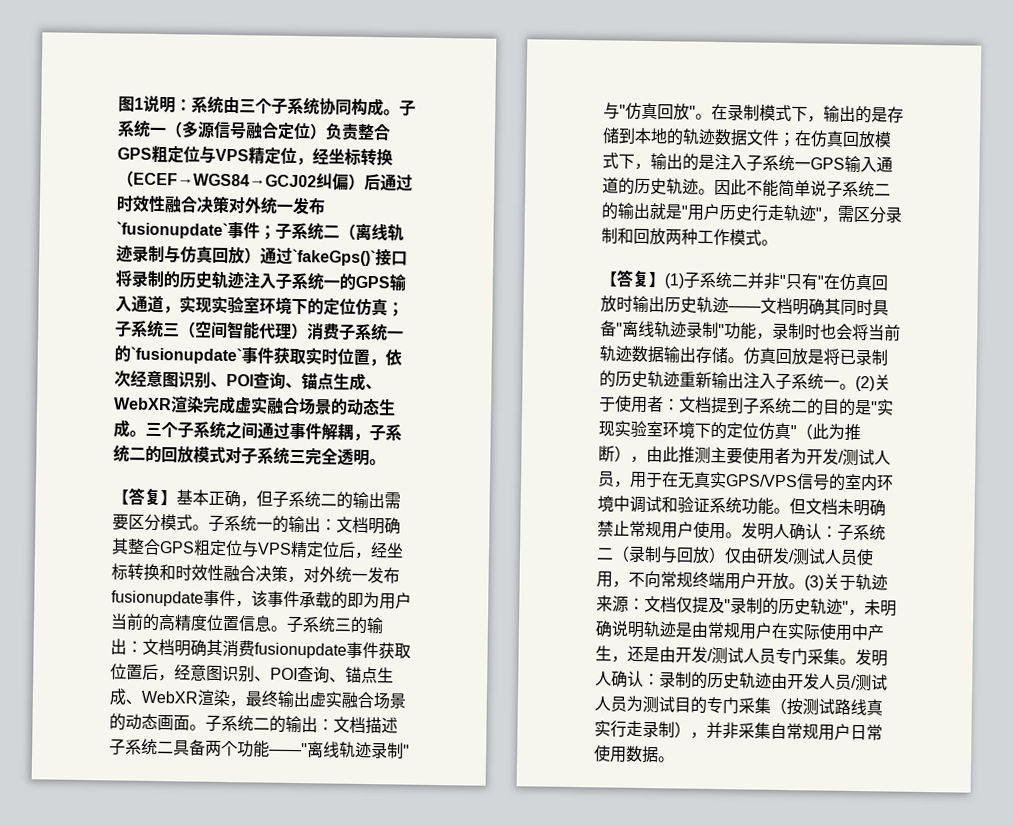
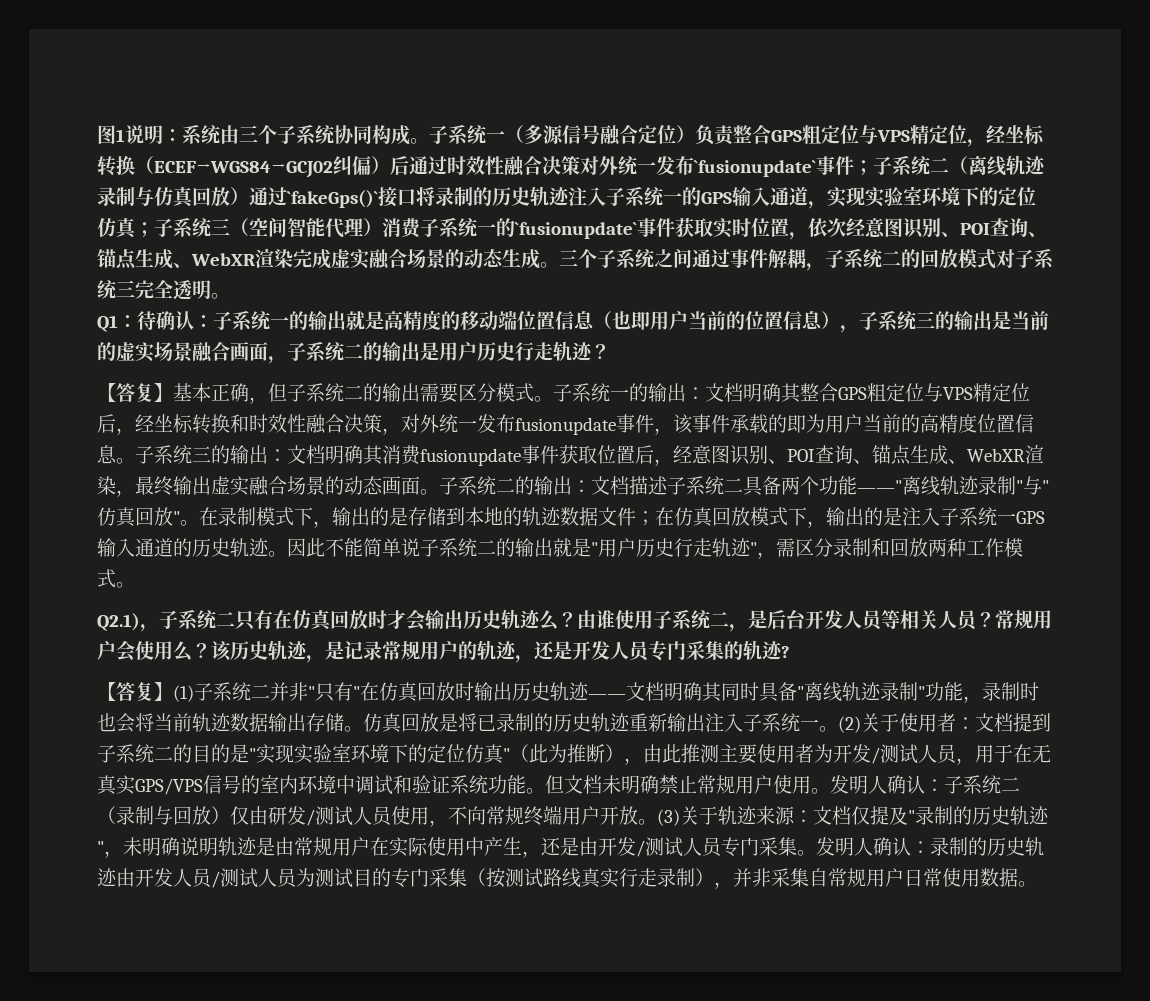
+ Q1：待确认：子系统一的输出就是高精度的移动端位置信息（也即用户当前的位置信息），子系统三的输出是当前的虚实场景融合画面，子系统二的输出是用户历史行走轨迹？
+ Q2.1)，子系统二只有在仿真回放时才会输出历史轨迹么？由谁使用子系统二，是后台开发人员等相关人员？常规用户会使用么？该历史轨迹，是记录常规用户的轨迹，还是开发人员专门采集的轨迹?

